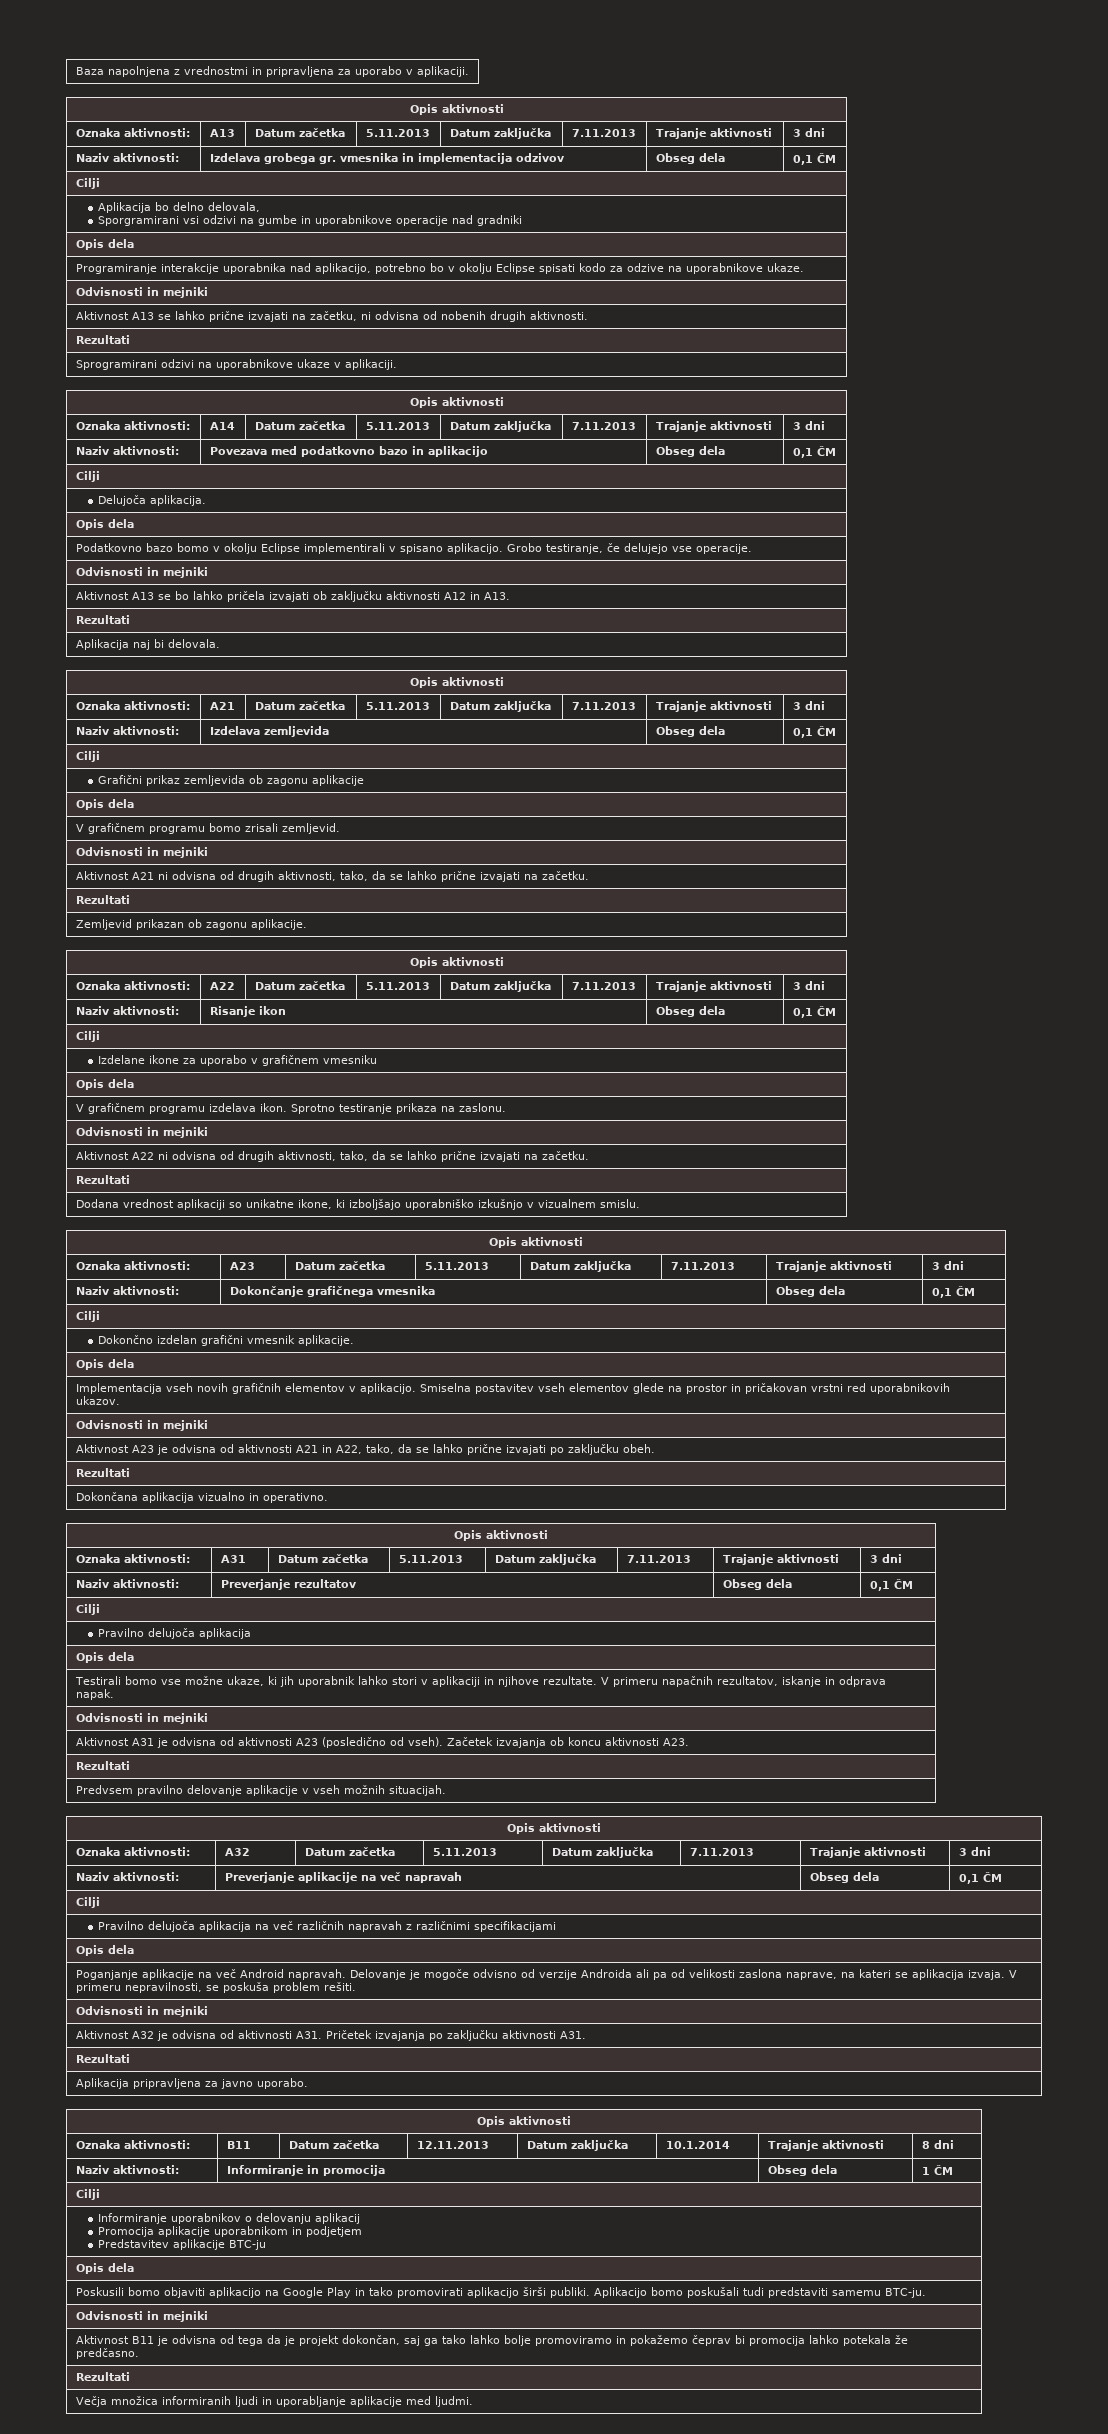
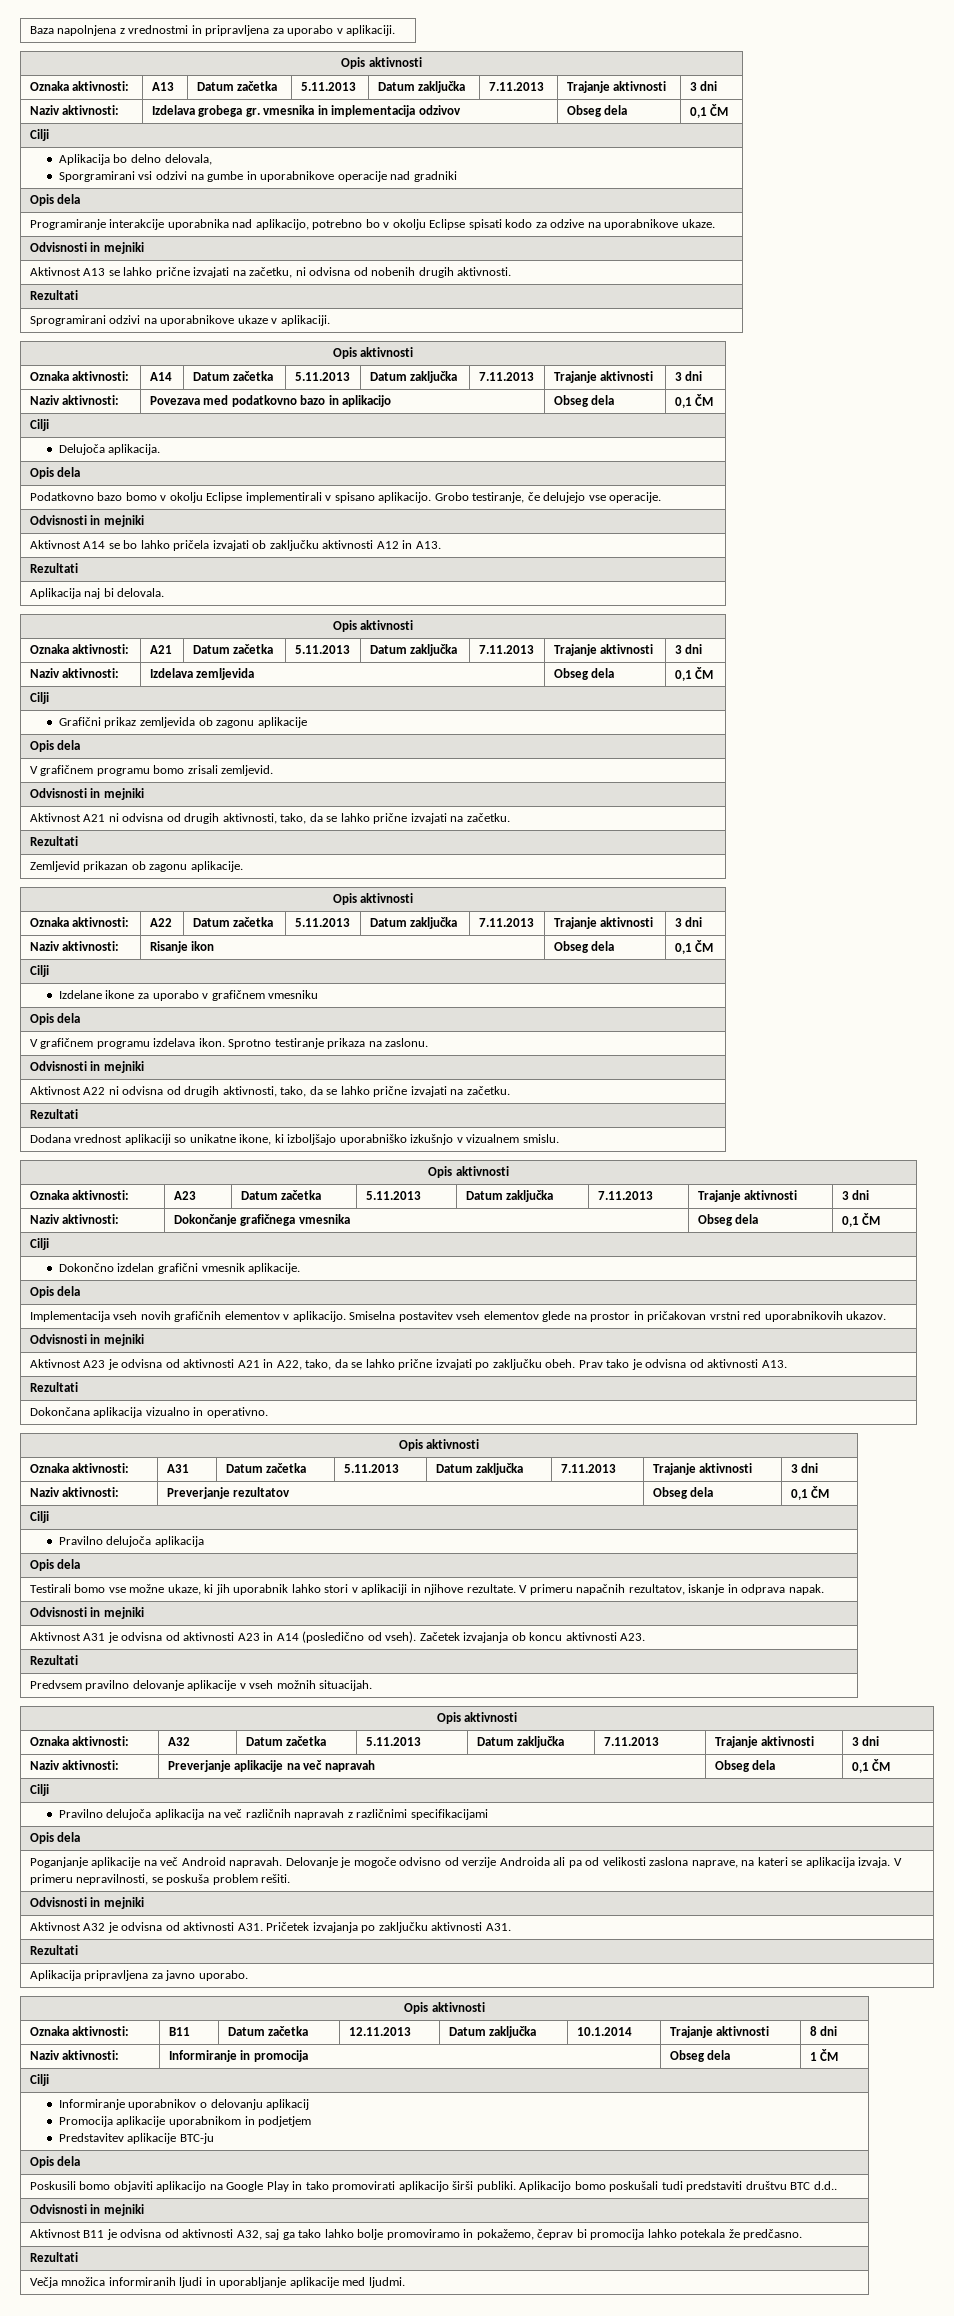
- Aktivnost A13 se bo lahko pričela izvajati ob zaključku aktivnosti A12 in A13.
+ Aktivnost A14 se bo lahko pričela izvajati ob zaključku aktivnosti A12 in A13.
- Aktivnost A23 je odvisna od aktivnosti A21 in A22, tako, da se lahko prične izvajati po zaključku obeh.
+ Aktivnost A23 je odvisna od aktivnosti A21 in A22, tako, da se lahko prične izvajati po zaključku obeh. Prav tako je odvisna od aktivnosti A13.
- Aktivnost A31 je odvisna od aktivnosti A23 (posledično od vseh). Začetek izvajanja ob koncu aktivnosti A23.
+ Aktivnost A31 je odvisna od aktivnosti A23 in A14 (posledično od vseh). Začetek izvajanja ob koncu aktivnosti A23.
- Poskusili bomo objaviti aplikacijo na Google Play in tako promovirati aplikacijo širši publiki. Aplikacijo bomo poskušali tudi predstaviti samemu BTC-ju.
+ Poskusili bomo objaviti aplikacijo na Google Play in tako promovirati aplikacijo širši publiki. Aplikacijo bomo poskušali tudi predstaviti društvu BTC d.d..
- Aktivnost B11 je odvisna od tega da je projekt dokončan, saj ga tako lahko bolje promoviramo in pokažemo čeprav bi promocija lahko potekala že predčasno.
+ Aktivnost B11 je odvisna od aktivnosti A32, saj ga tako lahko bolje promoviramo in pokažemo, čeprav bi promocija lahko potekala že predčasno.

